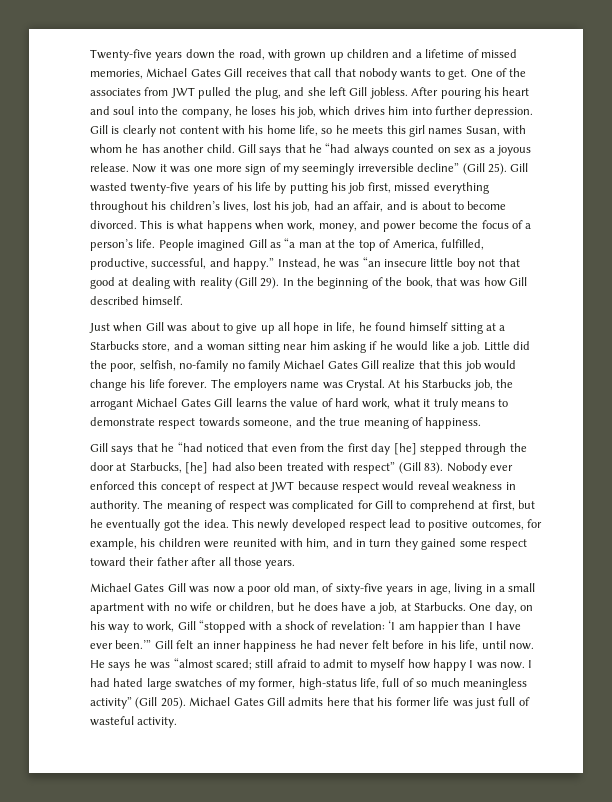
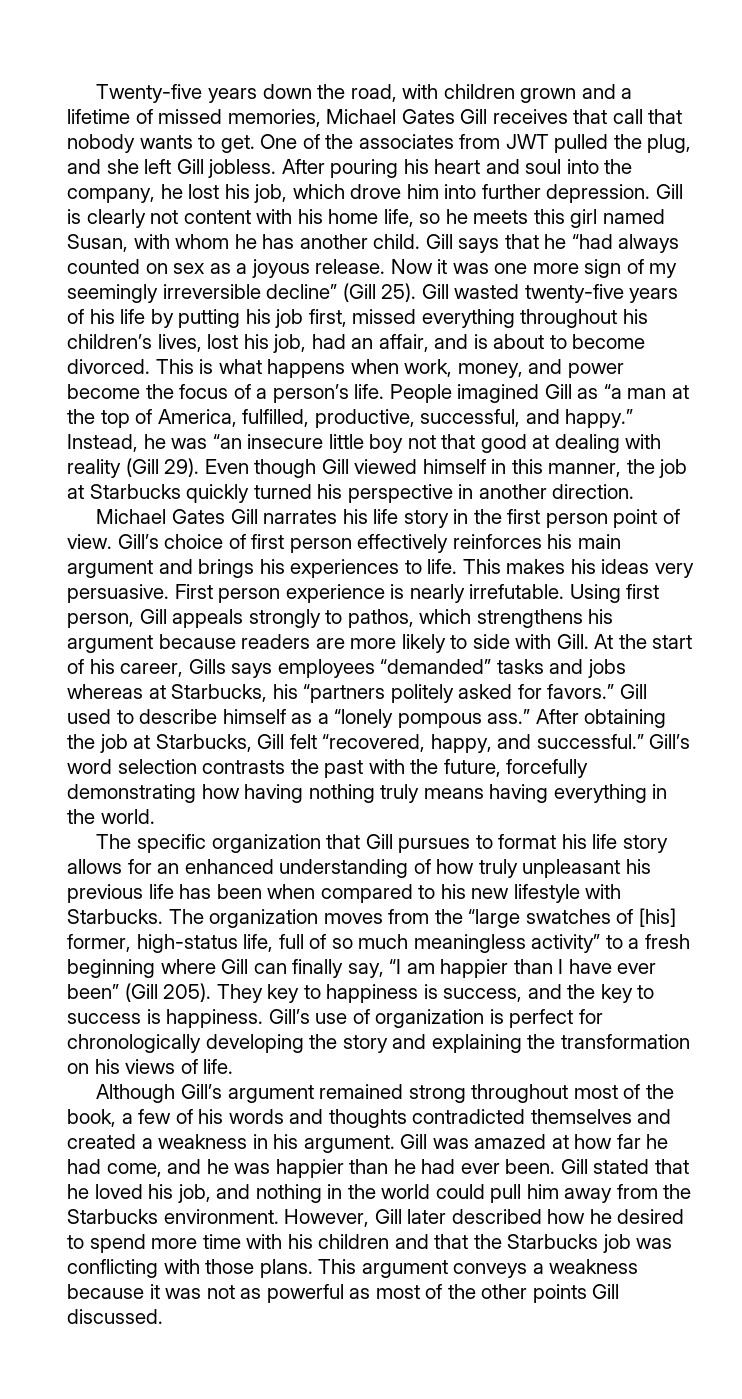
- Twenty-five years down the road, with grown up children and a lifetime of missed memories, Michael Gates Gill receives that call that nobody wants to get.
+ Twenty-five years down the road, with children grown and a lifetime of missed memories, Michael Gates Gill receives that call that nobody wants to get.
- After pouring his heart and soul into the company, he loses his job, which drives him into further depression.
+ After pouring his heart and soul into the company, he lost his job, which drove him into further depression.
- Gill is clearly not content with his home life, so he meets this girl names Susan, with whom he has another child.
+ Gill is clearly not content with his home life, so he meets this girl named Susan, with whom he has another child.
- In the beginning of the book, that was how Gill described himself.
- Just when Gill was about to give up all hope in life, he found himself sitting at a Starbucks store, and a woman sitting near him asking if he would like a job. Little did the poor, selfish, no-family no family Michael Gates Gill realize that this job would change his life forever. The employers name was Crystal. At his Starbucks job, the arrogant Michael Gates Gill learns the value of hard work, what it truly means to demonstrate respect towards someone, and the true meaning of happiness.
- Gill says that he “had noticed that even from the first day [he] stepped through the door at Starbucks, [he] had also been treated with respect” (Gill 83). Nobody ever enforced this concept of respect at JWT because respect would reveal weakness in authority. The meaning of respect was complicated for Gill to comprehend at first, but he eventually got the idea. This newly developed respect lead to positive outcomes, for example, his children were reunited with him, and in turn they gained some respect toward their father after all those years.
- Michael Gates Gill was now a poor old man, of sixty-five years in age, living in a small apartment with no wife or children, but he does have a job, at Starbucks. One day, on his way to work, Gill “stopped with a shock of revelation: ‘I am happier than I have ever been.’” Gill felt an inner happiness he had never felt before in his life, until now. He says he was “almost scared; still afraid to admit to myself how happy I was now. I had hated large swatches of my former, high-status life, full of so much meaningless activity” (Gill 205). Michael Gates Gill admits here that his former life was just full of wasteful activity.
+ Even though Gill viewed himself in this manner, the job at Starbucks quickly turned his perspective in another direction.
+ Michael Gates Gill narrates his life story in the first person point of view. Gill’s choice of first person effectively reinforces his main argument and brings his experiences to life. This makes his ideas very persuasive. First person experience is nearly irrefutable. Using first person, Gill appeals strongly to pathos, which strengthens his argument because readers are more likely to side with Gill. At the start of his career, Gills says employees “demanded” tasks and jobs whereas at Starbucks, his “partners politely asked for favors.” Gill used to describe himself as a “lonely pompous ass.” After obtaining the job at Starbucks, Gill felt “recovered, happy, and successful.” Gill’s word selection contrasts the past with the future, forcefully demonstrating how having nothing truly means having everything in the world.
+ The specific organization that Gill pursues to format his life story allows for an enhanced understanding of how truly unpleasant his previous life has been when compared to his new lifestyle with Starbucks. The organization moves from the “large swatches of [his] former, high-status life, full of so much meaningless activity” to a fresh beginning where Gill can finally say, “I am happier than I have ever been” (Gill 205). They key to happiness is success, and the key to success is happiness. Gill’s use of organization is perfect for chronologically developing the story and explaining the transformation on his views of life.
+ Although Gill’s argument remained strong throughout most of the book, a few of his words and thoughts contradicted themselves and created a weakness in his argument. Gill was amazed at how far he had come, and he was happier than he had ever been. Gill stated that he loved his job, and nothing in the world could pull him away from the Starbucks environment. However, Gill later described how he desired to spend more time with his children and that the Starbucks job was conflicting with those plans. This argument conveys a weakness because it was not as powerful as most of the other points Gill discussed.

